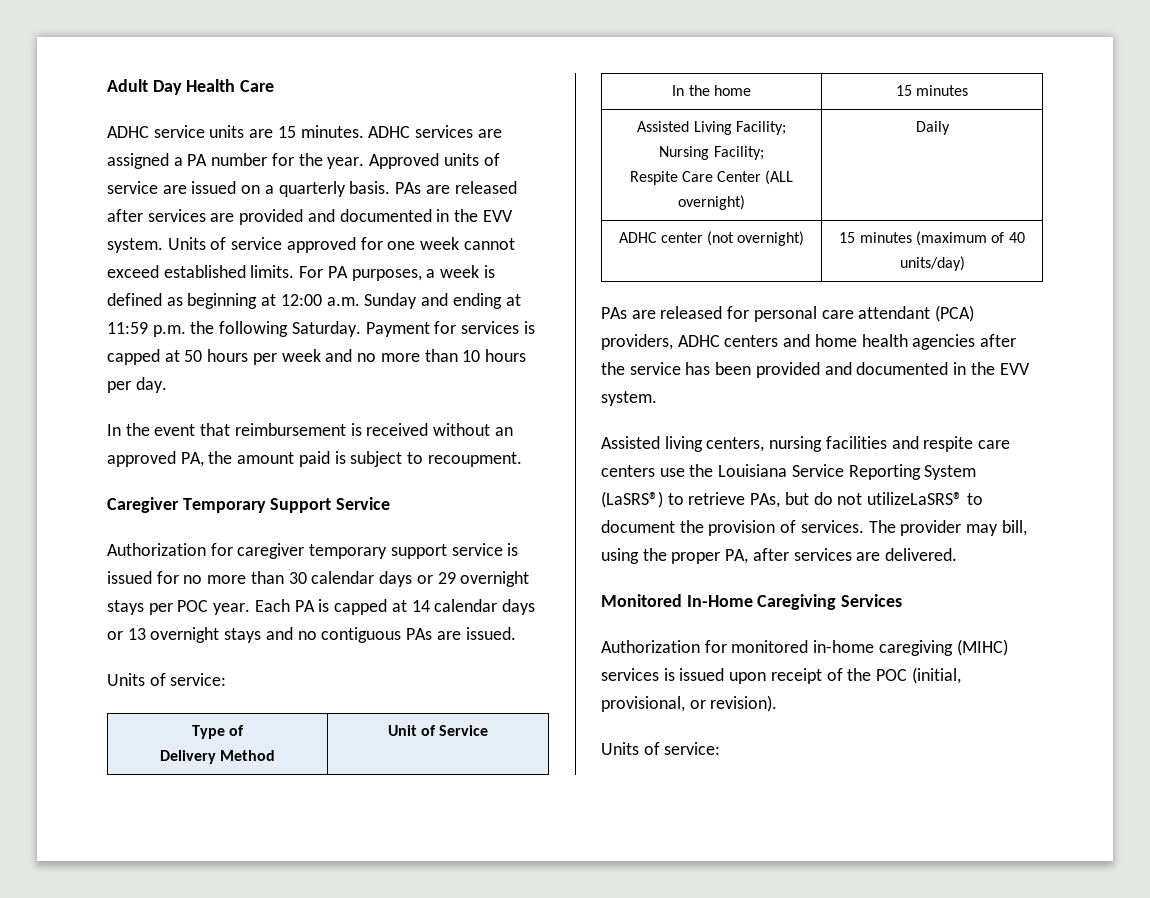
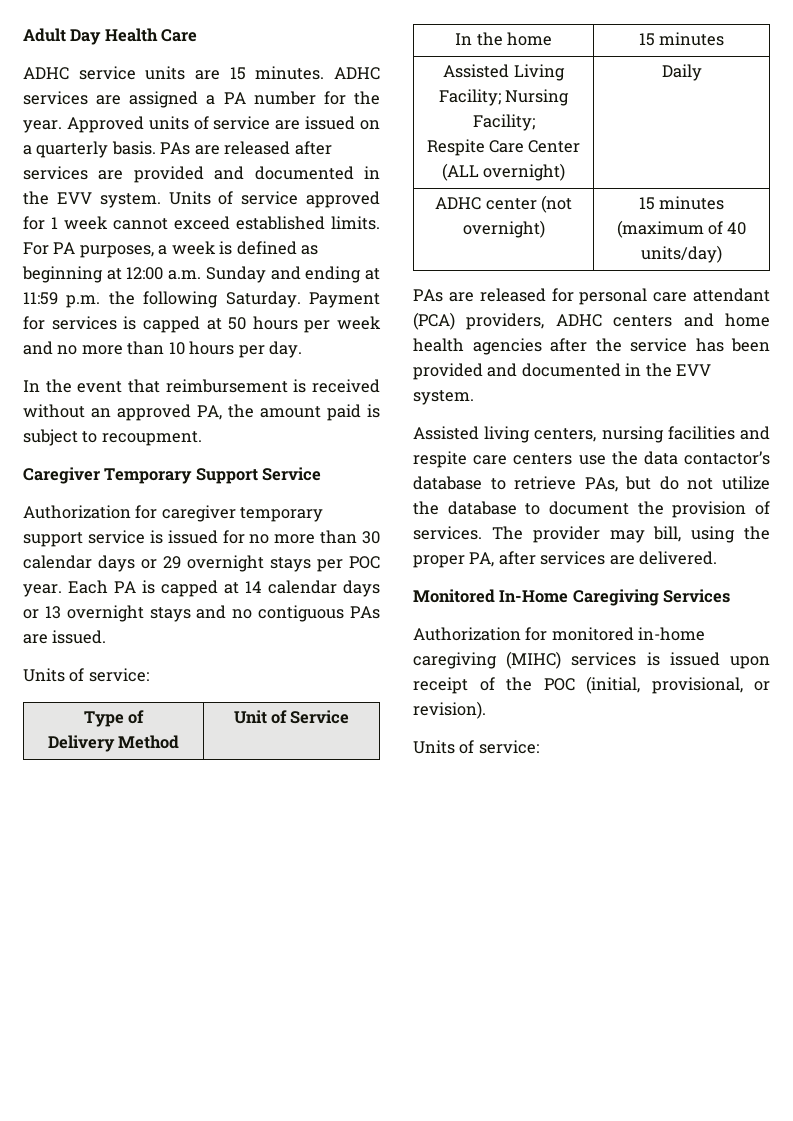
- Units of service approved for one week cannot exceed established limits.
+ Units of service approved for 1 week cannot exceed established limits.
- Assisted living centers, nursing facilities and respite care centers use the Louisiana Service Reporting System (LaSRS®) to retrieve PAs, but do not utilizeLaSRS® to document the provision of services.
+ Assisted living centers, nursing facilities and respite care centers use the data contactor’s database to retrieve PAs, but do not utilize the database to document the provision of services.

